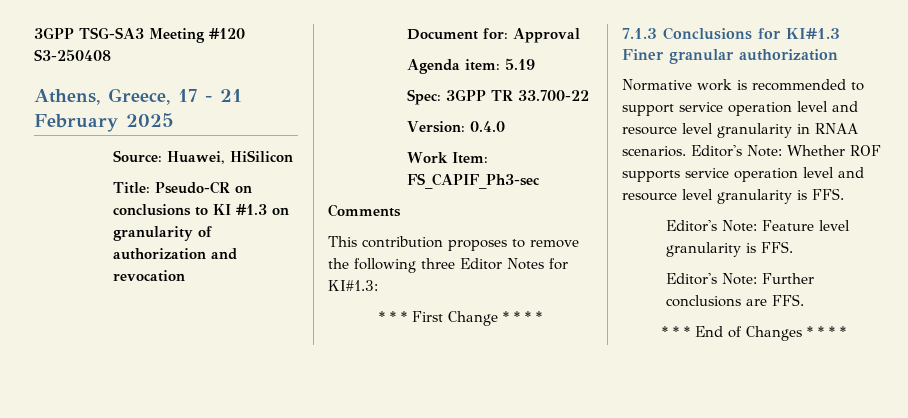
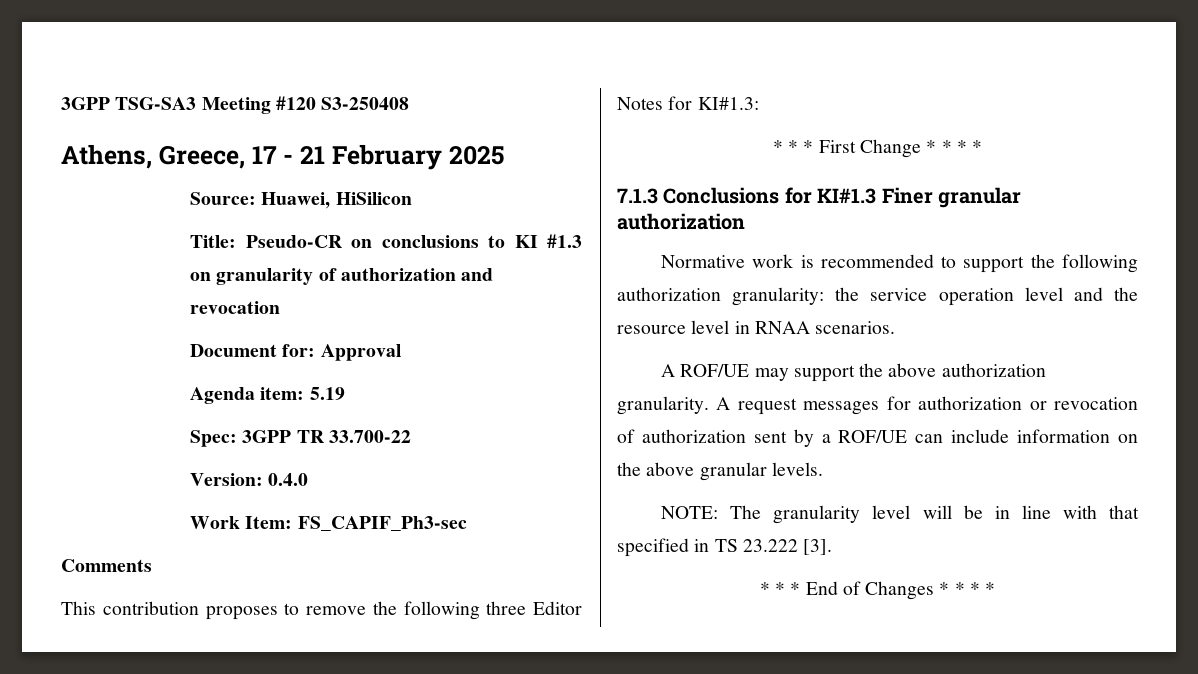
- Normative work is recommended to support service operation level and resource level granularity in RNAA scenarios. Editor's Note: Whether ROF supports service operation level and resource level granularity is FFS.
- Editor's Note: Feature level granularity is FFS.
- Editor's Note: Further conclusions are FFS.
+ Normative work is recommended to support the following authorization granularity: the service operation level and the resource level in RNAA scenarios.
+ A ROF/UE may support the above authorization granularity. A request messages for authorization or revocation of authorization sent by a ROF/UE can include information on the above granular levels.
+ NOTE: The granularity level will be in line with that specified in TS 23.222 [3].

